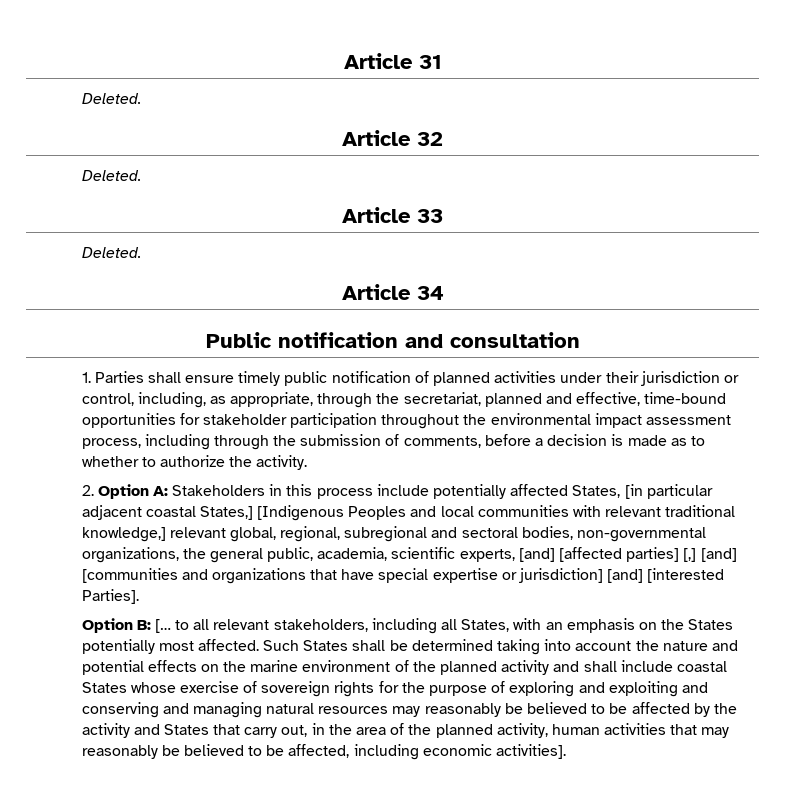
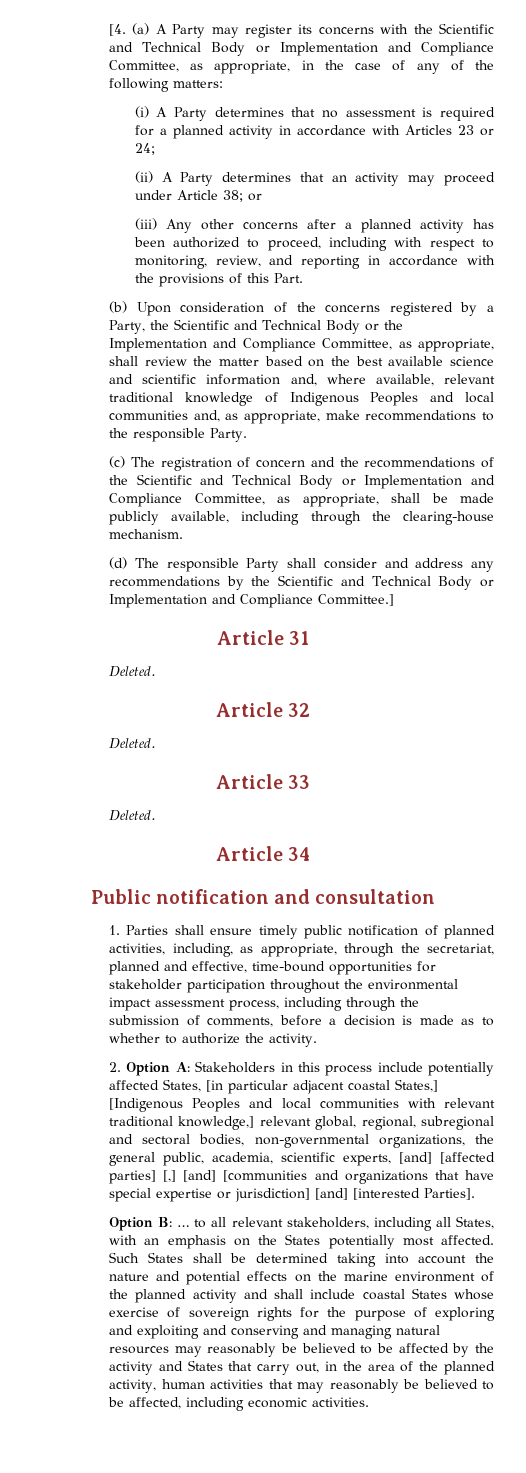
+ [4. (a) A Party may register its concerns with the Scientific and Technical Body or Implementation and Compliance Committee, as appropriate, in the case of any of the following matters:
+ (i) A Party determines that no assessment is required for a planned activity in accordance with Articles 23 or 24;
+ (ii) A Party determines that an activity may proceed under Article 38; or
+ (iii) Any other concerns after a planned activity has been authorized to proceed, including with respect to monitoring, review, and reporting in accordance with the provisions of this Part.
+ (b) Upon consideration of the concerns registered by a Party, the Scientific and Technical Body or the Implementation and Compliance Committee, as appropriate, shall review the matter based on the best available science and scientific information and, where available, relevant traditional knowledge of Indigenous Peoples and local communities and, as appropriate, make recommendations to the responsible Party.
+ (c) The registration of concern and the recommendations of the Scientific and Technical Body or Implementation and Compliance Committee, as appropriate, shall be made publicly available, including through the clearing-house mechanism.
+ (d) The responsible Party shall consider and address any recommendations by the Scientific and Technical Body or Implementation and Compliance Committee.]
- 1. Parties shall ensure timely public notification of planned activities under their jurisdiction or control, including, as appropriate, through the secretariat, planned and effective, time-bound opportunities for stakeholder participation throughout the environmental impact assessment process, including through the submission of comments, before a decision is made as to whether to authorize the activity.
+ 1. Parties shall ensure timely public notification of planned activities, including, as appropriate, through the secretariat, planned and effective, time-bound opportunities for stakeholder participation throughout the environmental impact assessment process, including through the submission of comments, before a decision is made as to whether to authorize the activity.
- Option B: [… to all relevant stakeholders, including all States, with an emphasis on the States potentially most affected.
+ Option B: … to all relevant stakeholders, including all States, with an emphasis on the States potentially most affected.
- Such States shall be determined taking into account the nature and potential effects on the marine environment of the planned activity and shall include coastal States whose exercise of sovereign rights for the purpose of exploring and exploiting and conserving and managing natural resources may reasonably be believed to be affected by the activity and States that carry out, in the area of the planned activity, human activities that may reasonably be believed to be affected, including economic activities].
+ Such States shall be determined taking into account the nature and potential effects on the marine environment of the planned activity and shall include coastal States whose exercise of sovereign rights for the purpose of exploring and exploiting and conserving and managing natural resources may reasonably be believed to be affected by the activity and States that carry out, in the area of the planned activity, human activities that may reasonably be believed to be affected, including economic activities.

